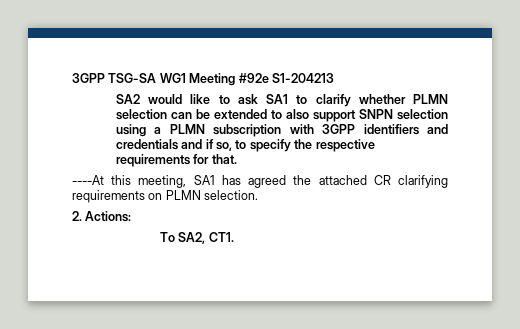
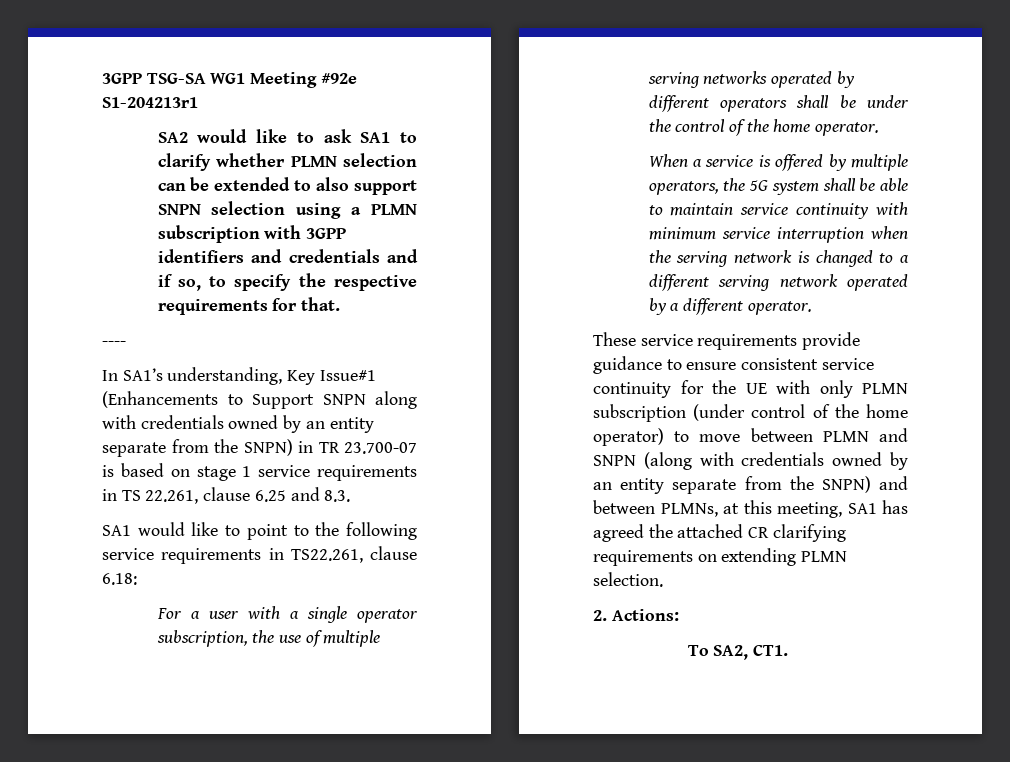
- 3GPP TSG-SA WG1 Meeting #92e S1-204213
+ 3GPP TSG-SA WG1 Meeting #92e S1-204213r1
- ----At this meeting, SA1 has agreed the attached CR clarifying requirements on PLMN selection.
+ ----
+ In SA1’s understanding, Key Issue#1 (Enhancements to Support SNPN along with credentials owned by an entity separate from the SNPN) in TR 23.700-07 is based on stage 1 service requirements in TS 22.261, clause 6.25 and 8.3.
+ SA1 would like to point to the following service requirements in TS22.261, clause 6.18:
+ For a user with a single operator subscription, the use of multiple serving networks operated by different operators shall be under the control of the home operator.
+ When a service is offered by multiple operators, the 5G system shall be able to maintain service continuity with minimum service interruption when the serving network is changed to a different serving network operated by a different operator.
+ These service requirements provide guidance to ensure consistent service continuity for the UE with only PLMN subscription (under control of the home operator) to move between PLMN and SNPN (along with credentials owned by an entity separate from the SNPN) and between PLMNs, at this meeting, SA1 has agreed the attached CR clarifying requirements on extending PLMN selection.

